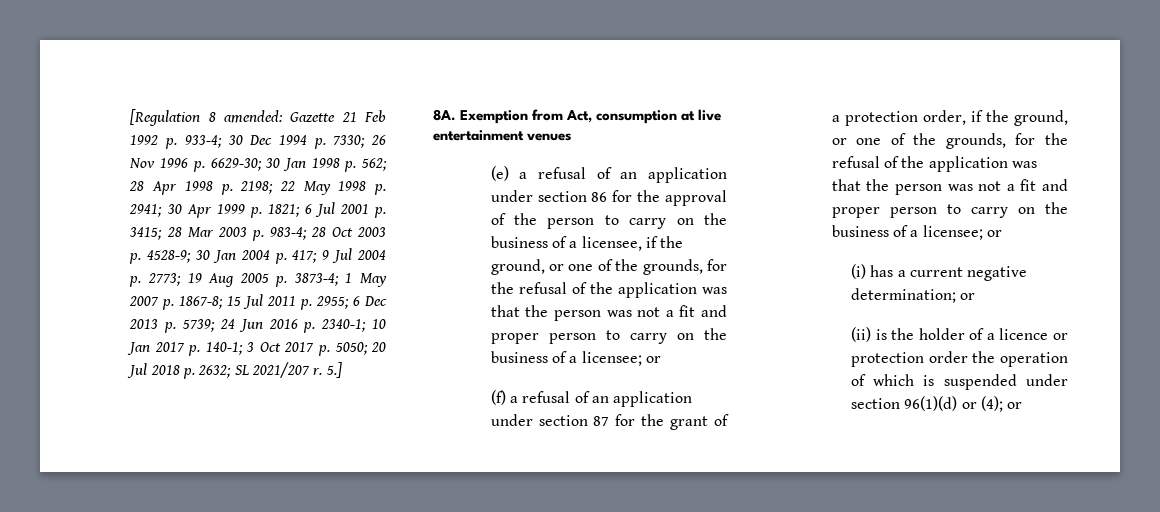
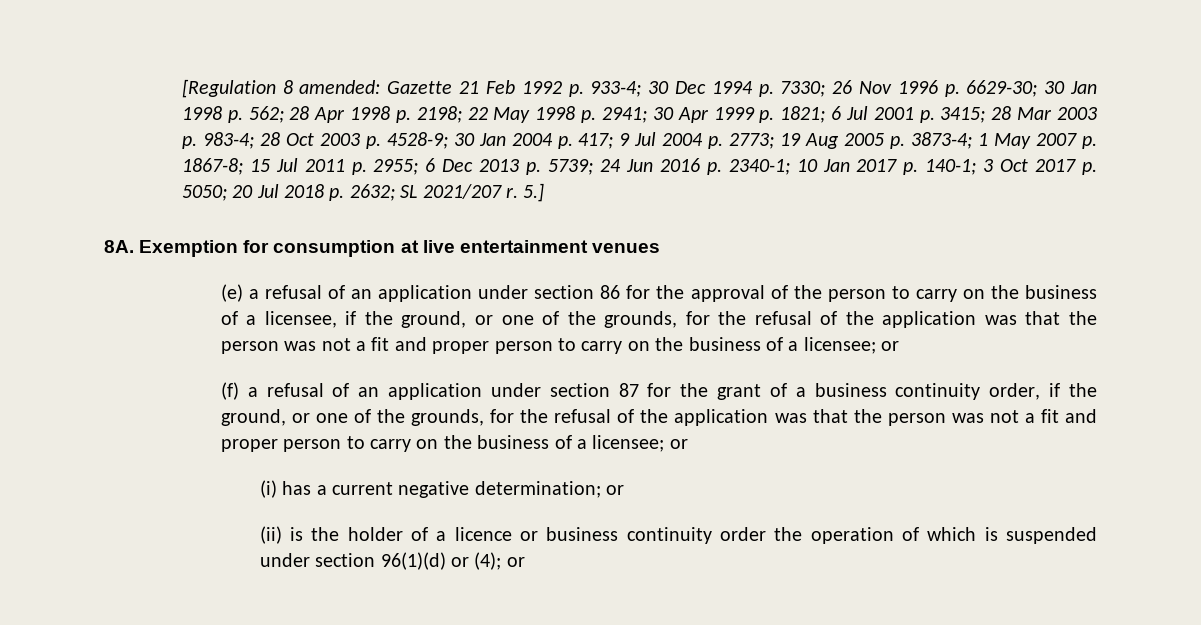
- Exemption from Act, consumption at live entertainment venues
+ Exemption for consumption at live entertainment venues
- (f) a refusal of an application under section 87 for the grant of a protection order, if the ground, or one of the grounds, for the refusal of the application was that the person was not a fit and proper person to carry on the business of a licensee; or
+ (f) a refusal of an application under section 87 for the grant of a business continuity order, if the ground, or one of the grounds, for the refusal of the application was that the person was not a fit and proper person to carry on the business of a licensee; or
- (ii) is the holder of a licence or protection order the operation of which is suspended under section 96(1)(d) or (4); or
+ (ii) is the holder of a licence or business continuity order the operation of which is suspended under section 96(1)(d) or (4); or

